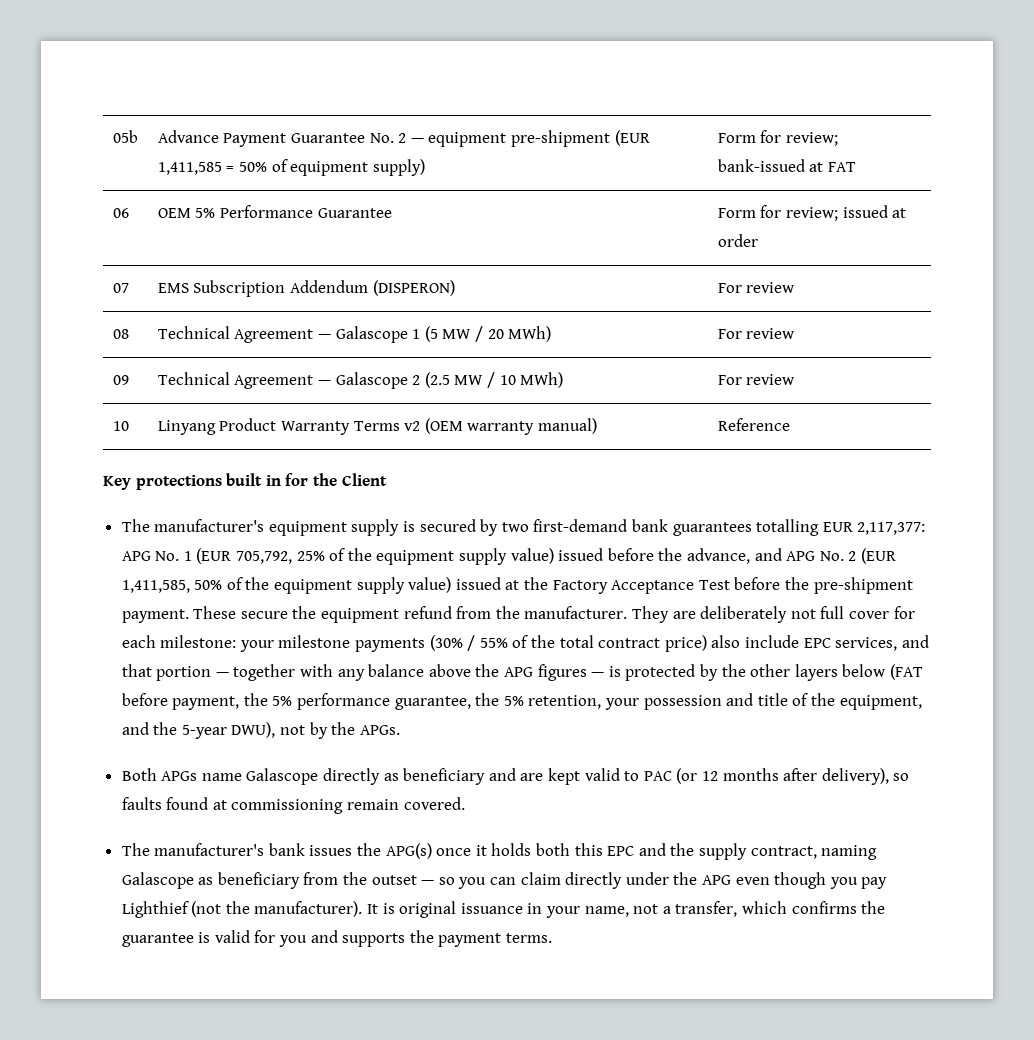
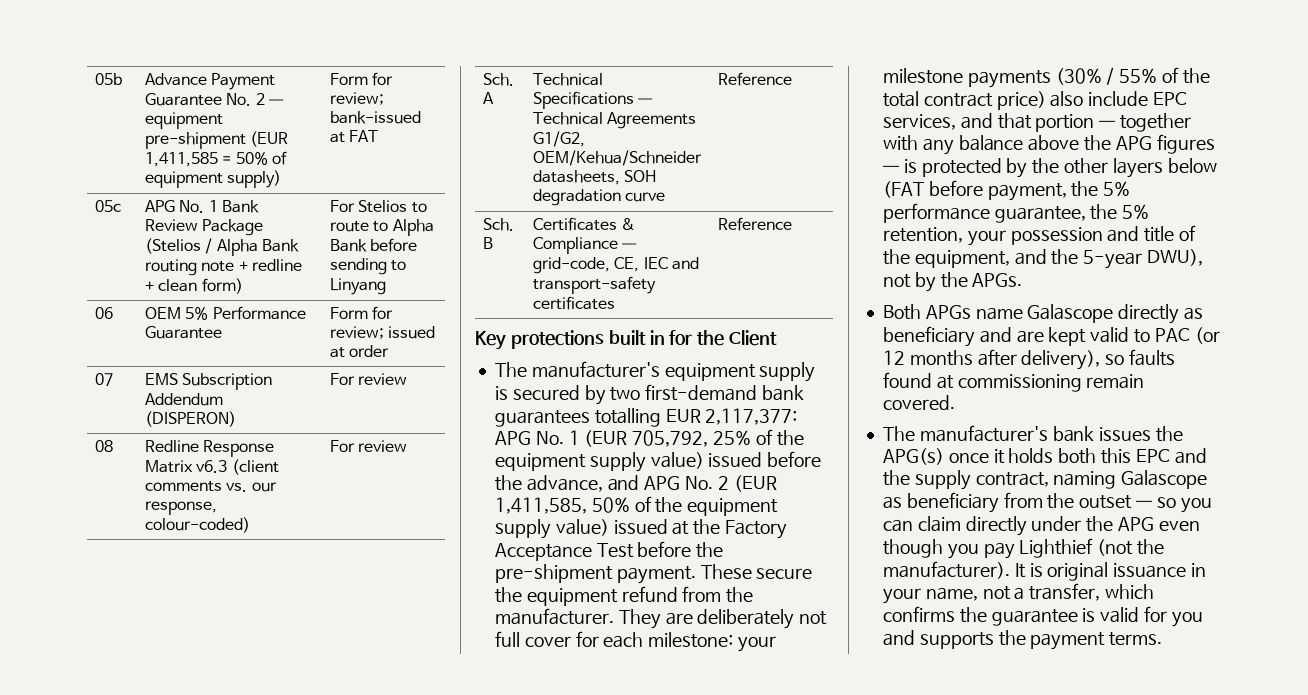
+ 05c | APG No. 1 Bank Review Package (Stelios / Alpha Bank routing note + redline + clean form) | For Stelios to route to Alpha Bank before sending to Linyang
- 08 | Technical Agreement — Galascope 1 (5 MW / 20 MWh) | For review
- 09 | Technical Agreement — Galascope 2 (2.5 MW / 10 MWh) | For review
- 10 | Linyang Product Warranty Terms v2 (OEM warranty manual) | Reference
+ 08 | Redline Response Matrix v6.3 (client comments vs. our response, colour-coded) | For review
+ Sch. A | Technical Specifications — Technical Agreements G1/G2, OEM/Kehua/Schneider datasheets, SOH degradation curve | Reference
+ Sch. B | Certificates & Compliance — grid-code, CE, IEC and transport-safety certificates | Reference

